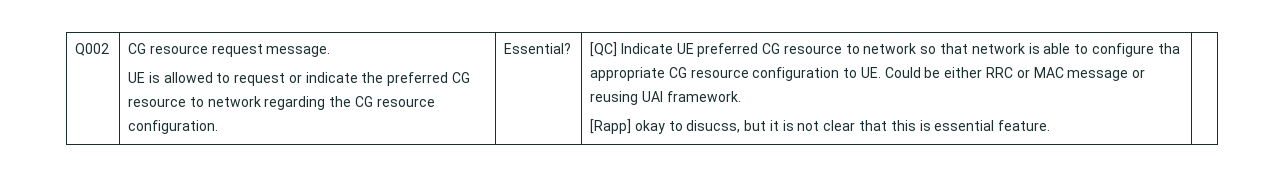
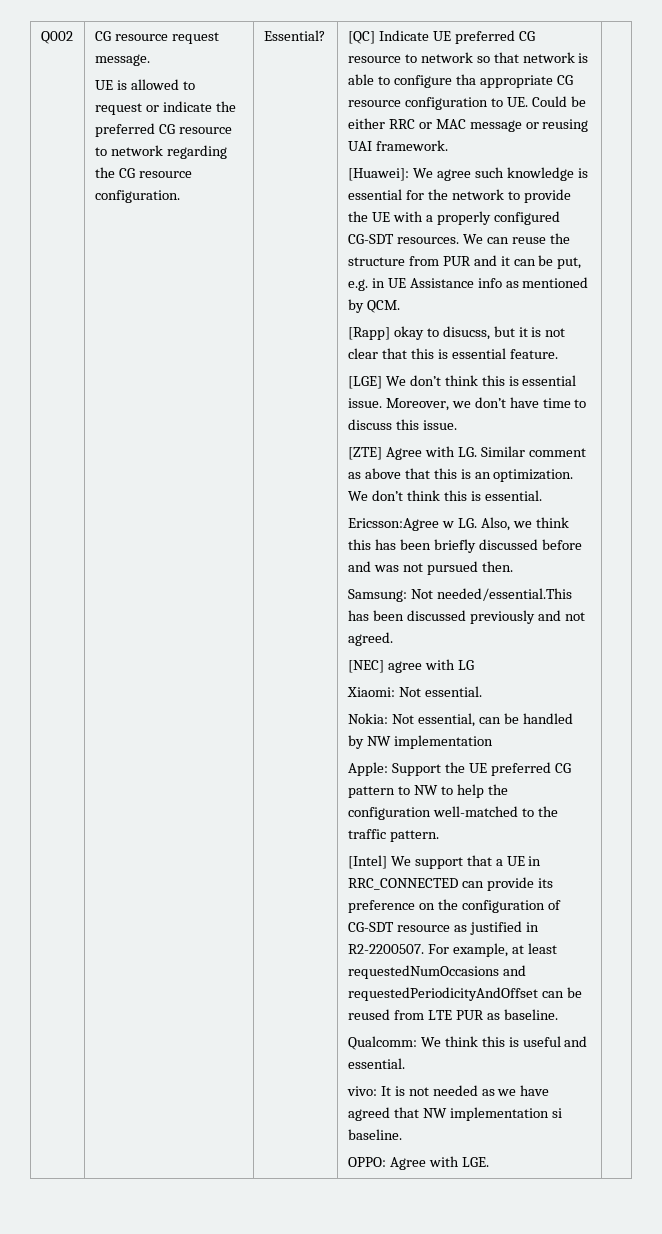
+ [Huawei]: We agree such knowledge is essential for the network to provide the UE with a properly configured CG-SDT resources. We can reuse the structure from PUR and it can be put, e.g. in UE Assistance info as mentioned by QCM.
+ [LGE] We don’t think this is essential issue. Moreover, we don’t have time to discuss this issue.
+ [ZTE] Agree with LG. Similar comment as above that this is an optimization. We don’t think this is essential.
+ Ericsson:Agree w LG. Also, we think this has been briefly discussed before and was not pursued then.
+ Samsung: Not needed/essential.This has been discussed previously and not agreed.
+ [NEC] agree with LG
+ Xiaomi: Not essential.
+ Nokia: Not essential, can be handled by NW implementation
+ Apple: Support the UE preferred CG pattern to NW to help the configuration well-matched to the traffic pattern.
+ [Intel] We support that a UE in RRC_CONNECTED can provide its preference on the configuration of CG-SDT resource as justified in R2-2200507. For example, at least requestedNumOccasions and requestedPeriodicityAndOffset can be reused from LTE PUR as baseline.
+ Qualcomm: We think this is useful and essential.
+ vivo: It is not needed as we have agreed that NW implementation si baseline.
+ OPPO: Agree with LGE.

